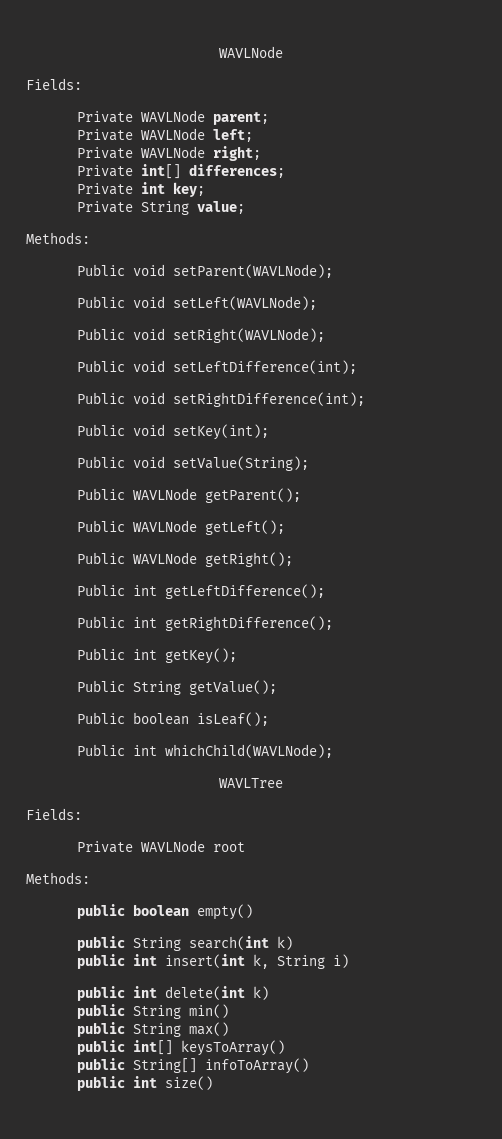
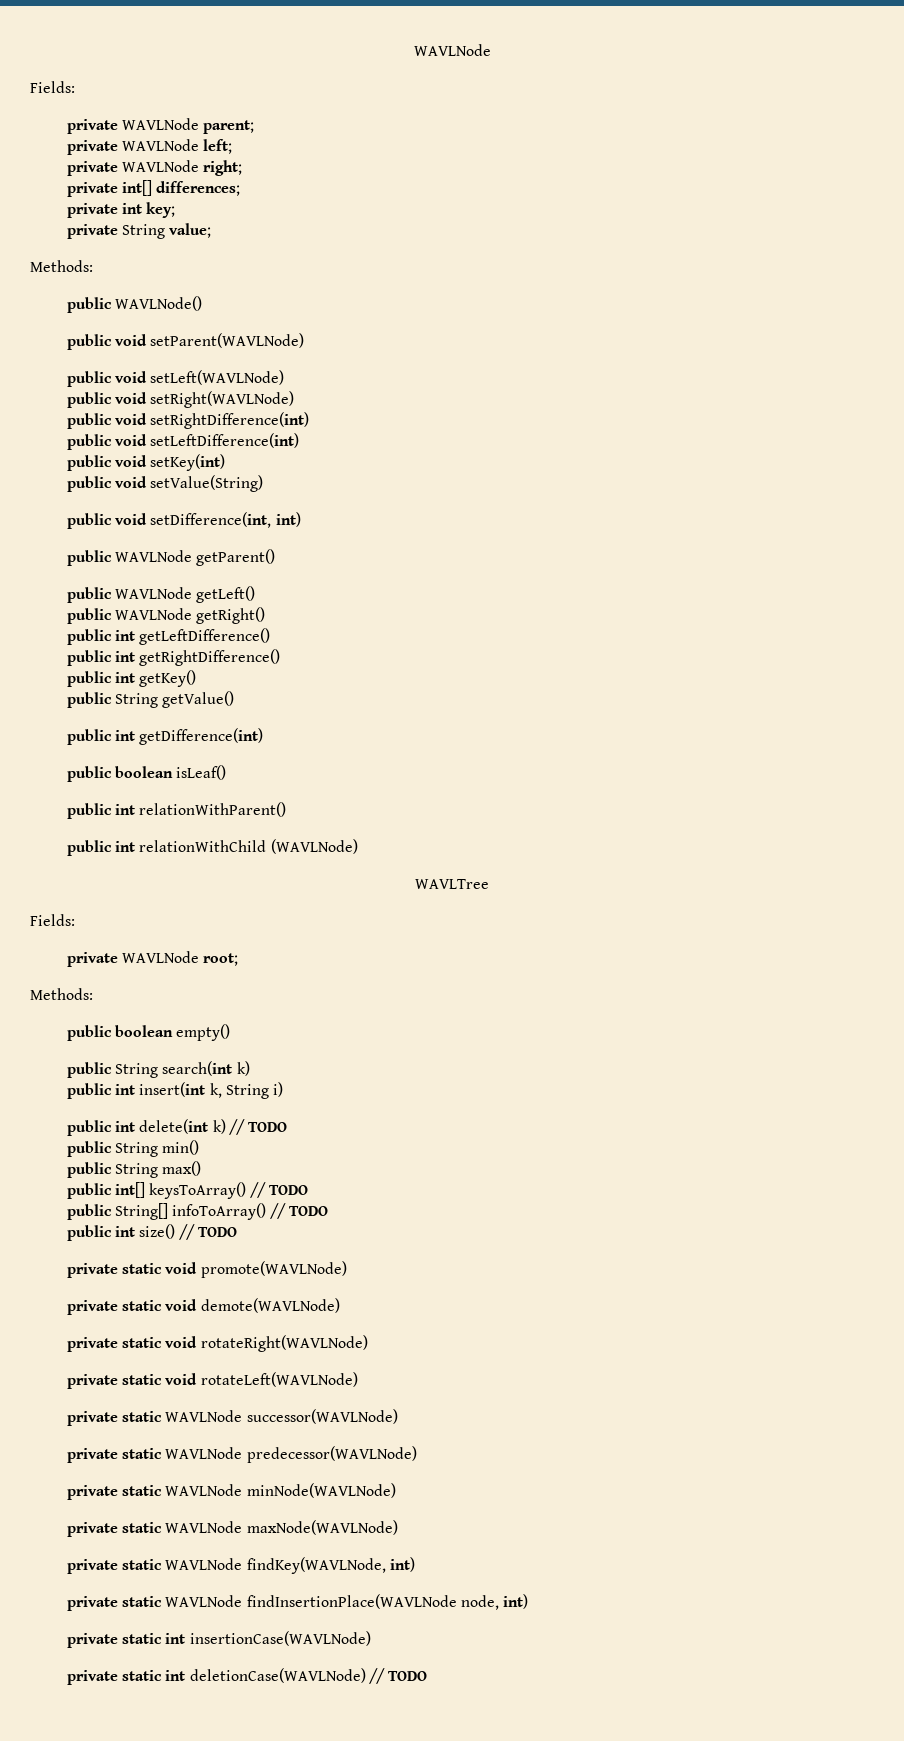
- Private WAVLNode parent;
+ private WAVLNode parent;
- Private WAVLNode left;
+ private WAVLNode left;
- Private WAVLNode right;
+ private WAVLNode right;
- Private int[] differences;
+ private int[] differences;
- Private int key;
+ private int key;
- Private String value;
+ private String value;
- Public void setParent(WAVLNode);
- Public void setLeft(WAVLNode);
- Public void setRight(WAVLNode);
- Public void setLeftDifference(int);
- Public void setRightDifference(int);
- Public void setKey(int);
- Public void setValue(String);
- Public WAVLNode getParent();
- Public WAVLNode getLeft();
- Public WAVLNode getRight();
- Public int getLeftDifference();
- Public int getRightDifference();
- Public int getKey();
- Public String getValue();
- Public boolean isLeaf();
- Public int whichChild(WAVLNode);
+ public WAVLNode()
+ public void setParent(WAVLNode)
+ public void setLeft(WAVLNode)
+ public void setRight(WAVLNode)
+ public void setRightDifference(int)
+ public void setLeftDifference(int)
+ public void setKey(int)
+ public void setValue(String)
+ public void setDifference(int, int)
+ public WAVLNode getParent()
+ public WAVLNode getLeft()
+ public WAVLNode getRight()
+ public int getLeftDifference()
+ public int getRightDifference()
+ public int getKey()
+ public String getValue()
+ public int getDifference(int)
+ public boolean isLeaf()
+ public int relationWithParent()
+ public int relationWithChild (WAVLNode)
- Private WAVLNode root
+ private WAVLNode root;
- public int delete(int k)
+ public int delete(int k) // TODO
- public int[] keysToArray()
+ public int[] keysToArray() // TODO
- public String[] infoToArray()
+ public String[] infoToArray() // TODO
- public int size()
+ public int size() // TODO
+ private static void promote(WAVLNode)
+ private static void demote(WAVLNode)
+ private static void rotateRight(WAVLNode)
+ private static void rotateLeft(WAVLNode)
+ private static WAVLNode successor(WAVLNode)
+ private static WAVLNode predecessor(WAVLNode)
+ private static WAVLNode minNode(WAVLNode)
+ private static WAVLNode maxNode(WAVLNode)
+ private static WAVLNode findKey(WAVLNode, int)
+ private static WAVLNode findInsertionPlace(WAVLNode node, int)
+ private static int insertionCase(WAVLNode)
+ private static int deletionCase(WAVLNode) // TODO

